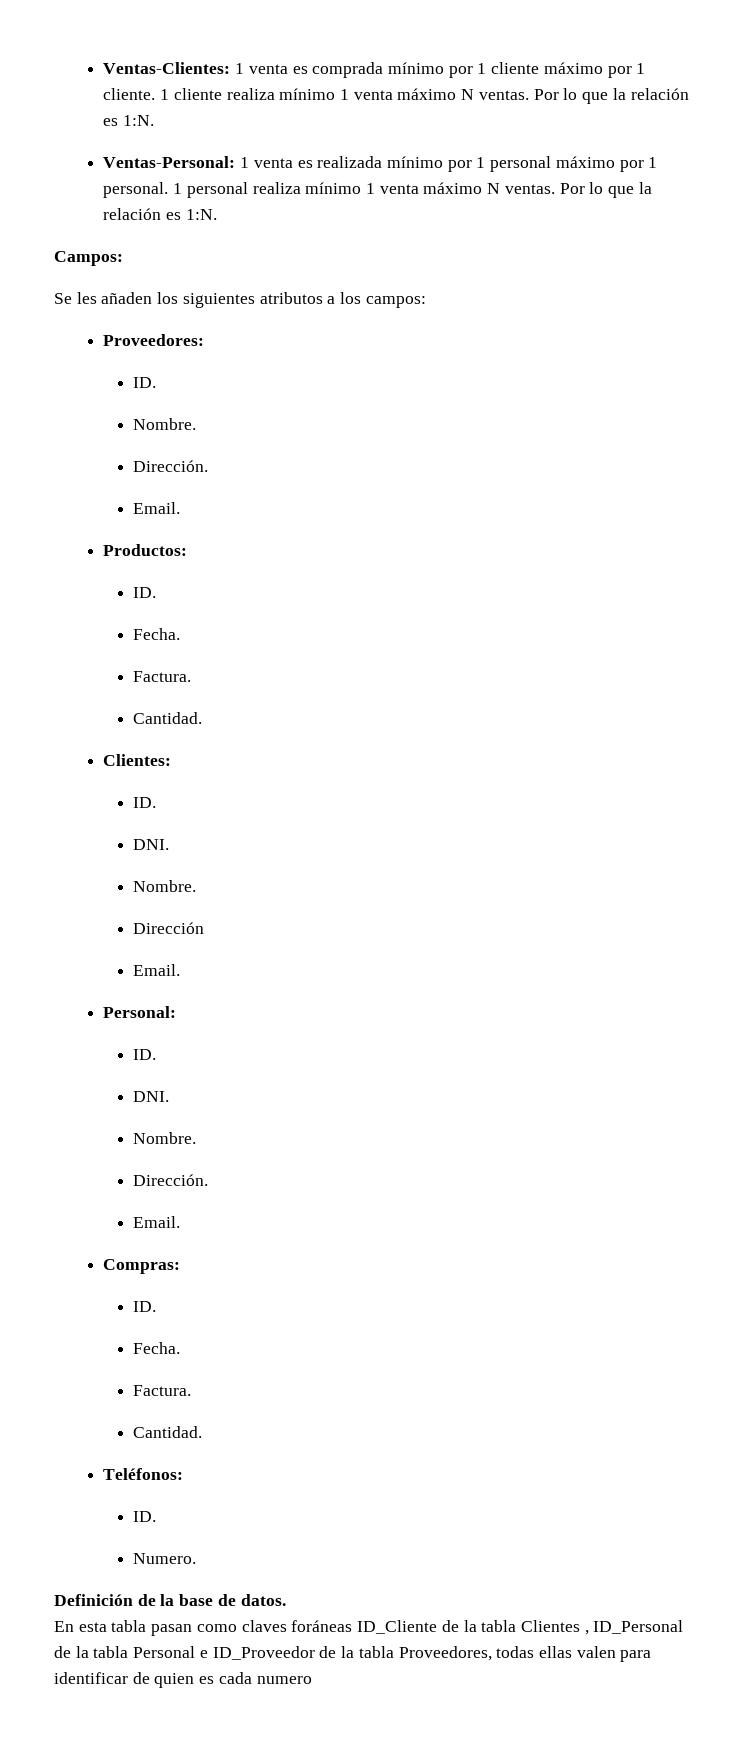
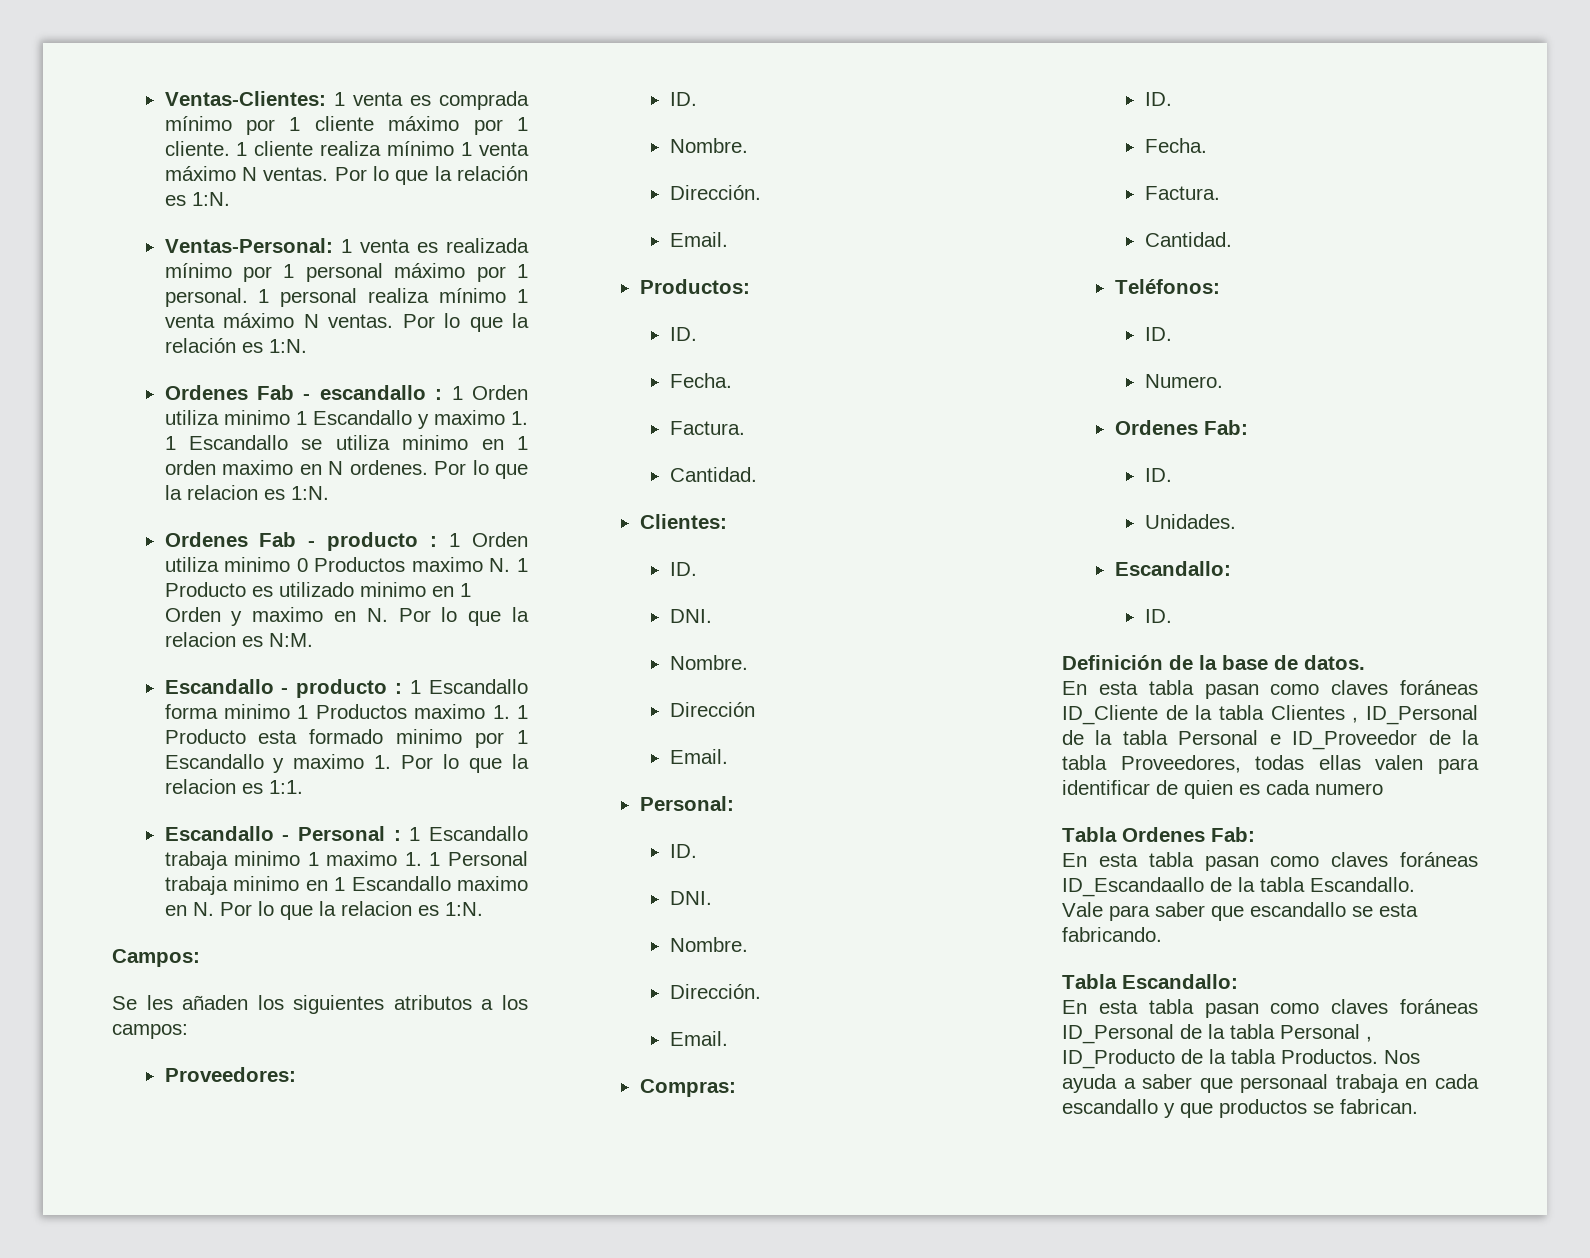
+ Ordenes Fab - escandallo : 1 Orden utiliza minimo 1 Escandallo y maximo 1. 1 Escandallo se utiliza minimo en 1 orden maximo en N ordenes. Por lo que la relacion es 1:N.
+ Ordenes Fab - producto : 1 Orden utiliza minimo 0 Productos maximo N. 1 Producto es utilizado minimo en 1 Orden y maximo en N. Por lo que la relacion es N:M.
+ Escandallo - producto : 1 Escandallo forma minimo 1 Productos maximo 1. 1 Producto esta formado minimo por 1 Escandallo y maximo 1. Por lo que la relacion es 1:1.
+ Escandallo - Personal : 1 Escandallo trabaja minimo 1 maximo 1. 1 Personal trabaja minimo en 1 Escandallo maximo en N. Por lo que la relacion es 1:N.
  Numero.
+ Ordenes Fab:
+ ID.
+ Unidades.
+ Escandallo:
+ ID.
+ Tabla Ordenes Fab:
+ En esta tabla pasan como claves foráneas ID_Escandaallo de la tabla Escandallo.
+ Vale para saber que escandallo se esta fabricando.
+ Tabla Escandallo:
+ En esta tabla pasan como claves foráneas ID_Personal de la tabla Personal , ID_Producto de la tabla Productos. Nos ayuda a saber que personaal trabaja en cada escandallo y que productos se fabrican.

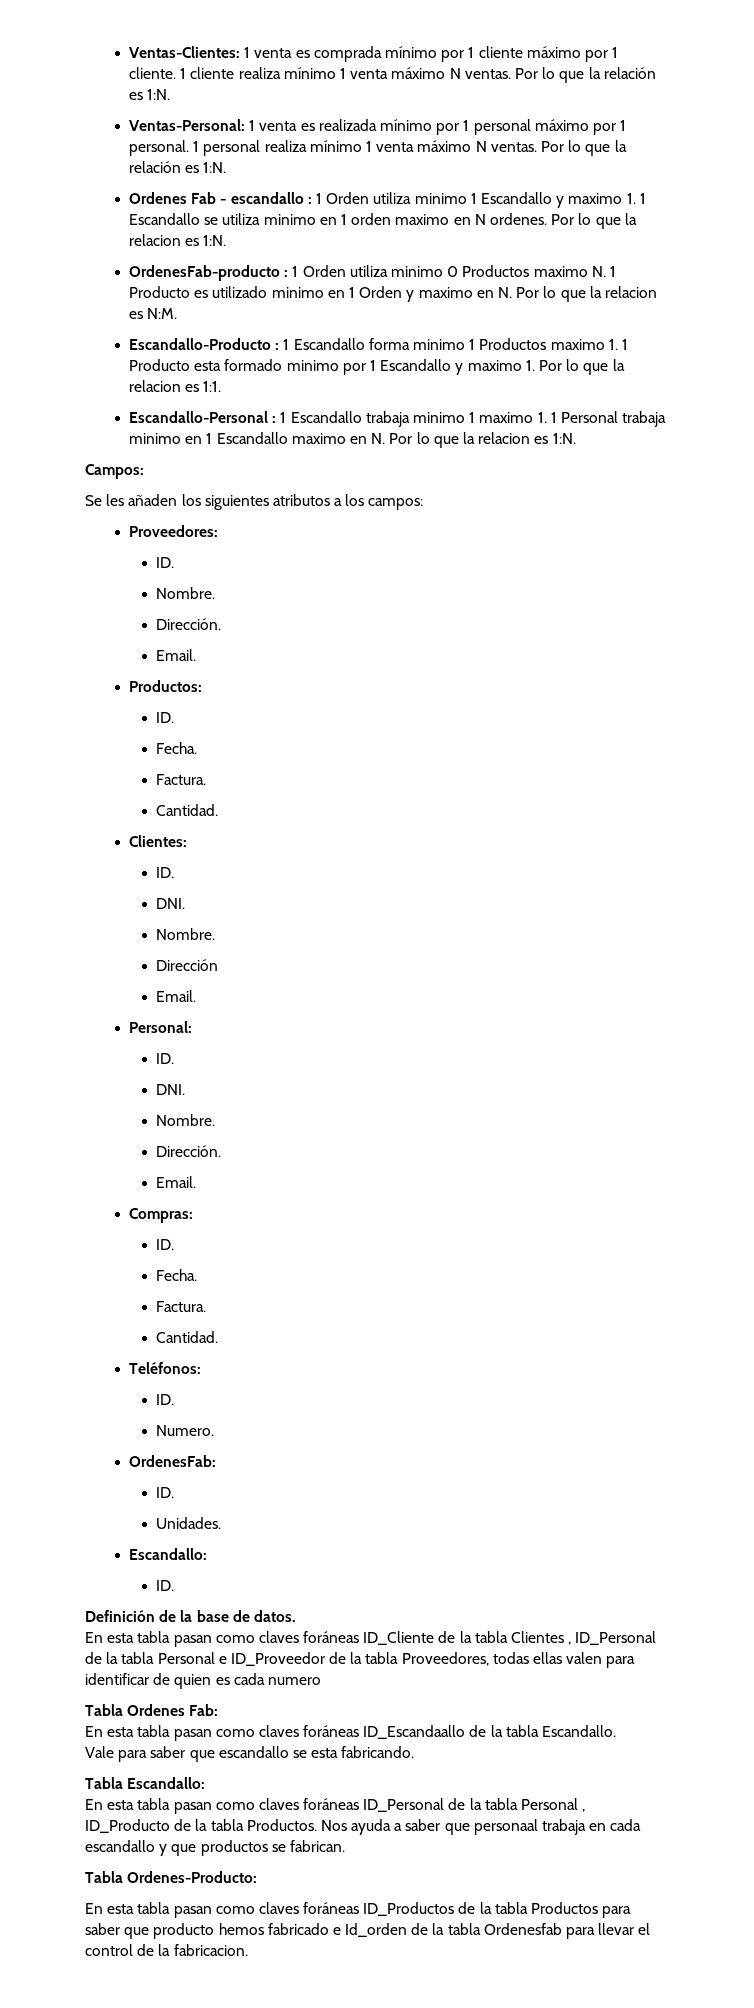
- Ordenes Fab - producto : 1 Orden utiliza minimo 0 Productos maximo N. 1 Producto es utilizado minimo en 1 Orden y maximo en N. Por lo que la relacion es N:M.
+ OrdenesFab-producto : 1 Orden utiliza minimo 0 Productos maximo N. 1 Producto es utilizado minimo en 1 Orden y maximo en N. Por lo que la relacion es N:M.
- Escandallo - producto : 1 Escandallo forma minimo 1 Productos maximo 1. 1 Producto esta formado minimo por 1 Escandallo y maximo 1. Por lo que la relacion es 1:1.
+ Escandallo-Producto : 1 Escandallo forma minimo 1 Productos maximo 1. 1 Producto esta formado minimo por 1 Escandallo y maximo 1. Por lo que la relacion es 1:1.
- Escandallo - Personal : 1 Escandallo trabaja minimo 1 maximo 1. 1 Personal trabaja minimo en 1 Escandallo maximo en N. Por lo que la relacion es 1:N.
+ Escandallo-Personal : 1 Escandallo trabaja minimo 1 maximo 1. 1 Personal trabaja minimo en 1 Escandallo maximo en N. Por lo que la relacion es 1:N.
  Numero.
- Ordenes Fab:
+ OrdenesFab:
+ Tabla Ordenes-Producto:
+ En esta tabla pasan como claves foráneas ID_Productos de la tabla Productos para saber que producto hemos fabricado e Id_orden de la tabla Ordenesfab para llevar el control de la fabricacion.

